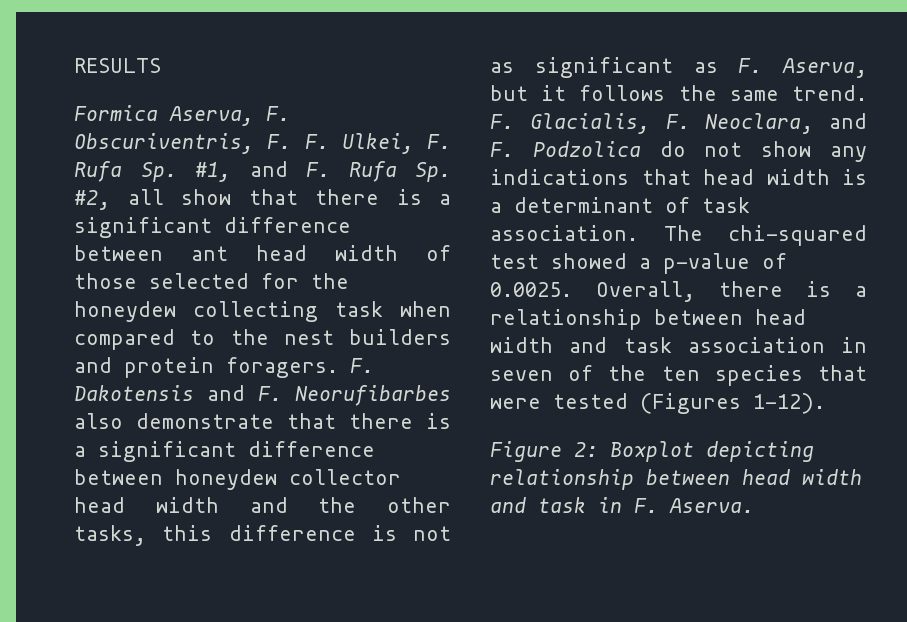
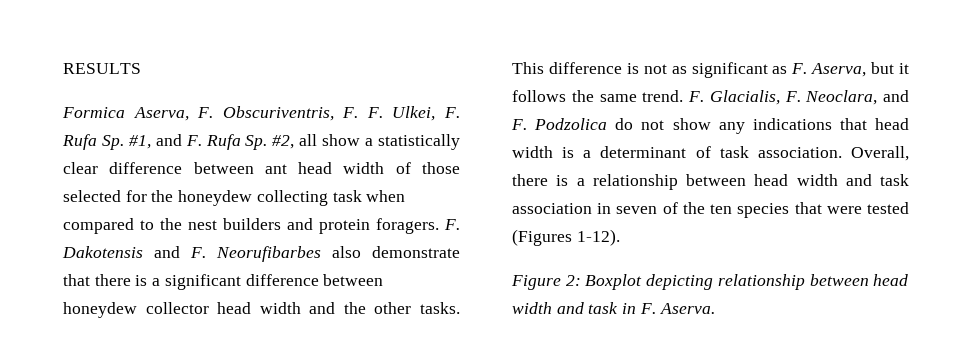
- Formica Aserva, F. Obscuriventris, F. F. Ulkei, F. Rufa Sp. #1, and F. Rufa Sp. #2, all show that there is a significant difference between ant head width of those selected for the honeydew collecting task when compared to the nest builders and protein foragers.
+ Formica Aserva, F. Obscuriventris, F. F. Ulkei, F. Rufa Sp. #1, and F. Rufa Sp. #2, all show a statistically clear difference between ant head width of those selected for the honeydew collecting task when compared to the nest builders and protein foragers.
- F. Dakotensis and F. Neorufibarbes also demonstrate that there is a significant difference between honeydew collector head width and the other tasks, this difference is not as significant as F. Aserva, but it follows the same trend.
+ F. Dakotensis and F. Neorufibarbes also demonstrate that there is a significant difference between honeydew collector head width and the other tasks. This difference is not as significant as F. Aserva, but it follows the same trend.
- The chi-squared test showed a p-value of 0.0025. Overall, there is a relationship between head width and task association in seven of the ten species that were tested (Figures 1-12).
+ Overall, there is a relationship between head width and task association in seven of the ten species that were tested (Figures 1-12).

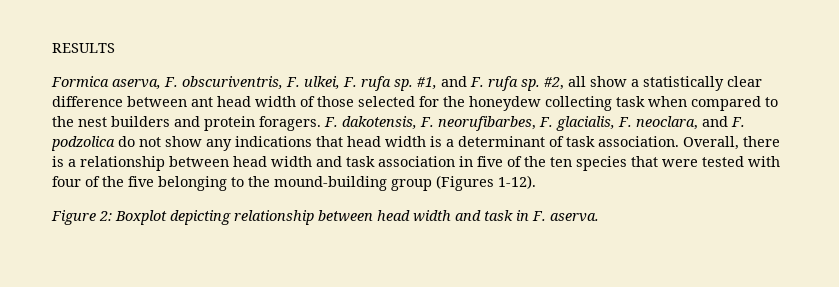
- Formica Aserva, F. Obscuriventris, F. F. Ulkei, F. Rufa Sp. #1, and F. Rufa Sp. #2, all show a statistically clear difference between ant head width of those selected for the honeydew collecting task when compared to the nest builders and protein foragers.
+ Formica aserva, F. obscuriventris, F. ulkei, F. rufa sp. #1, and F. rufa sp. #2, all show a statistically clear difference between ant head width of those selected for the honeydew collecting task when compared to the nest builders and protein foragers.
- F. Dakotensis and F. Neorufibarbes also demonstrate that there is a significant difference between honeydew collector head width and the other tasks. This difference is not as significant as F. Aserva, but it follows the same trend. F. Glacialis, F. Neoclara, and F. Podzolica do not show any indications that head width is a determinant of task association.
+ F. dakotensis, F. neorufibarbes, F. glacialis, F. neoclara, and F. podzolica do not show any indications that head width is a determinant of task association.
- Overall, there is a relationship between head width and task association in seven of the ten species that were tested (Figures 1-12).
+ Overall, there is a relationship between head width and task association in five of the ten species that were tested with four of the five belonging to the mound-building group (Figures 1-12).
- Figure 2: Boxplot depicting relationship between head width and task in F. Aserva.
+ Figure 2: Boxplot depicting relationship between head width and task in F. aserva.

